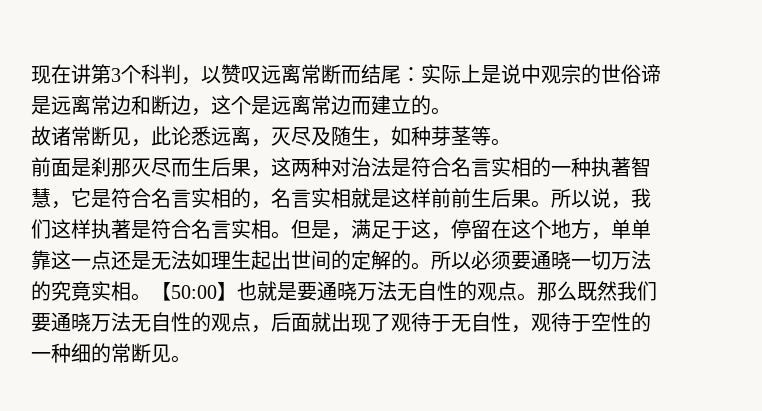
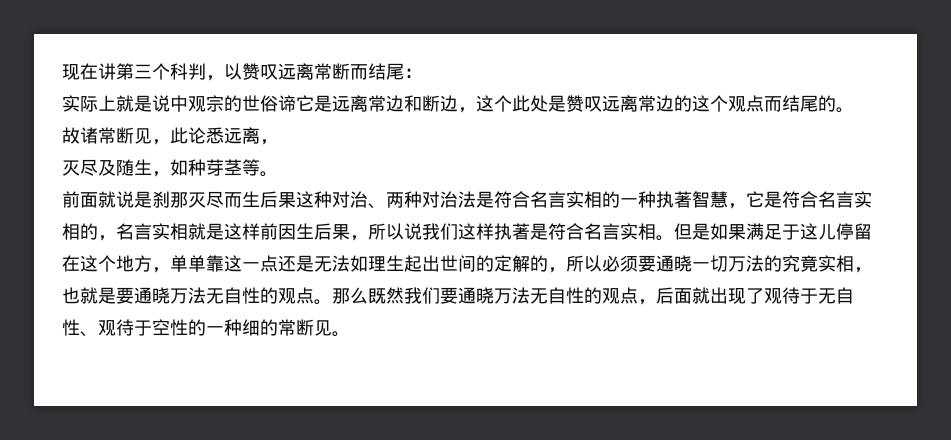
- 现在讲第3个科判，以赞叹远离常断而结尾：实际上是说中观宗的世俗谛是远离常边和断边，这个是远离常边而建立的。
+ 现在讲第三个科判，以赞叹远离常断而结尾：
+ 实际上就是说中观宗的世俗谛它是远离常边和断边，这个此处是赞叹远离常边的这个观点而结尾的。
- 故诸常断见，此论悉远离，灭尽及随生，如种芽茎等。
+ 故诸常断见，此论悉远离，
+ 灭尽及随生，如种芽茎等。
- 前面是刹那灭尽而生后果，这两种对治法是符合名言实相的一种执著智慧，它是符合名言实相的，名言实相就是这样前前生后果。所以说，我们这样执著是符合名言实相。
+ 前面就说是刹那灭尽而生后果这种对治、两种对治法是符合名言实相的一种执著智慧，它是符合名言实相的，名言实相就是这样前因生后果，所以说我们这样执著是符合名言实相。
- 但是，满足于这，停留在这个地方，单单靠这一点还是无法如理生起出世间的定解的。所以必须要通晓一切万法的究竟实相。【50:00】也就是要通晓万法无自性的观点。
+ 但是如果满足于这儿停留在这个地方，单单靠这一点还是无法如理生起出世间的定解的，所以必须要通晓一切万法的究竟实相，也就是要通晓万法无自性的观点。
- 那么既然我们要通晓万法无自性的观点，后面就出现了观待于无自性，观待于空性的一种细的常断见。
+ 那么既然我们要通晓万法无自性的观点，后面就出现了观待于无自性、观待于空性的一种细的常断见。

